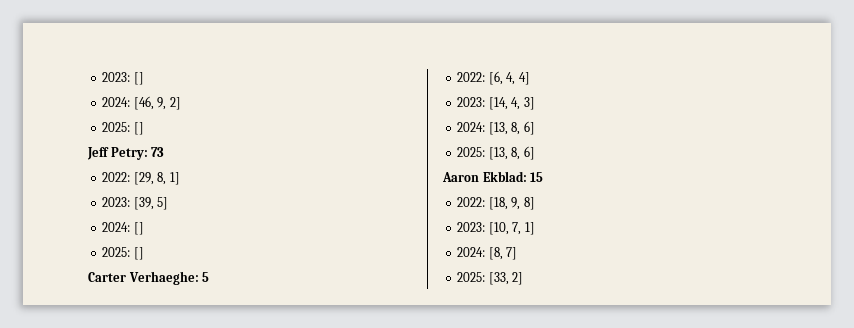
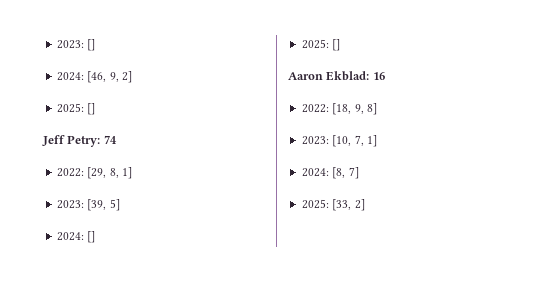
- Jeff Petry: 73
+ Jeff Petry: 74
- Carter Verhaeghe: 5
- 2022: [6, 4, 4]
- 2023: [14, 4, 3]
- 2024: [13, 8, 6]
- 2025: [13, 8, 6]
- Aaron Ekblad: 15
+ Aaron Ekblad: 16

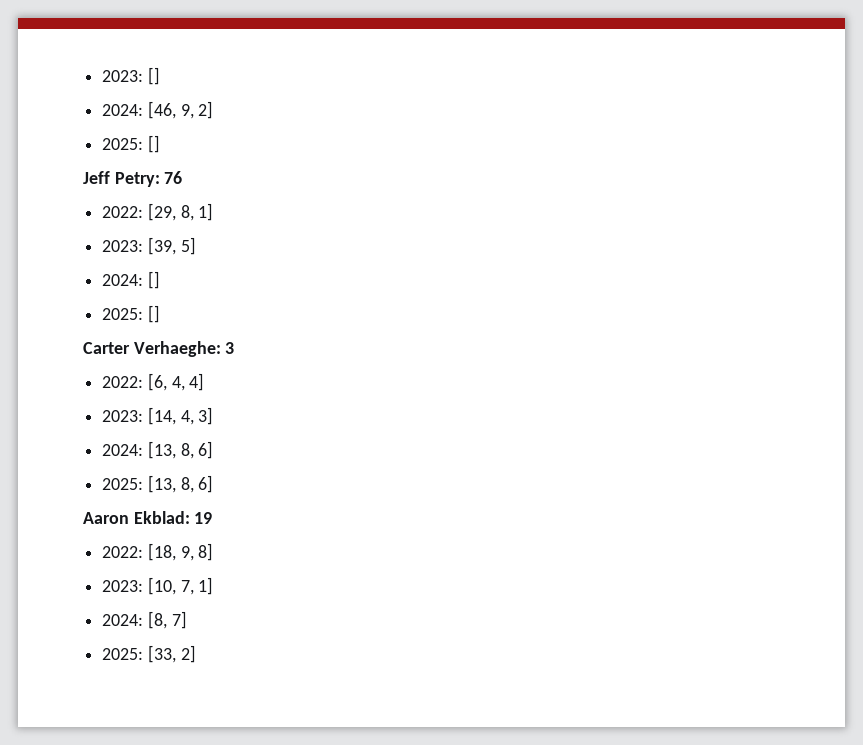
- Jeff Petry: 74
+ Jeff Petry: 76
+ Carter Verhaeghe: 3
+ 2022: [6, 4, 4]
+ 2023: [14, 4, 3]
+ 2024: [13, 8, 6]
+ 2025: [13, 8, 6]
- Aaron Ekblad: 16
+ Aaron Ekblad: 19

